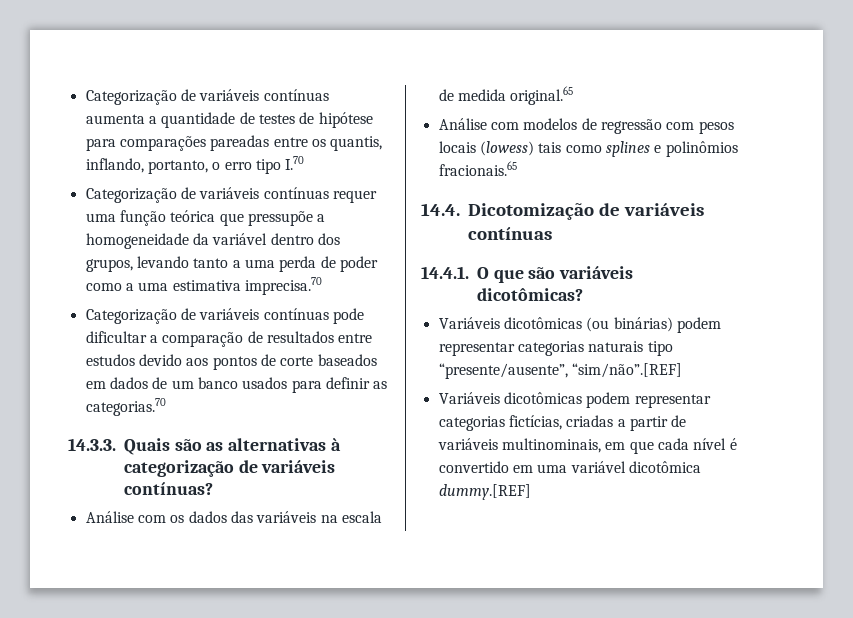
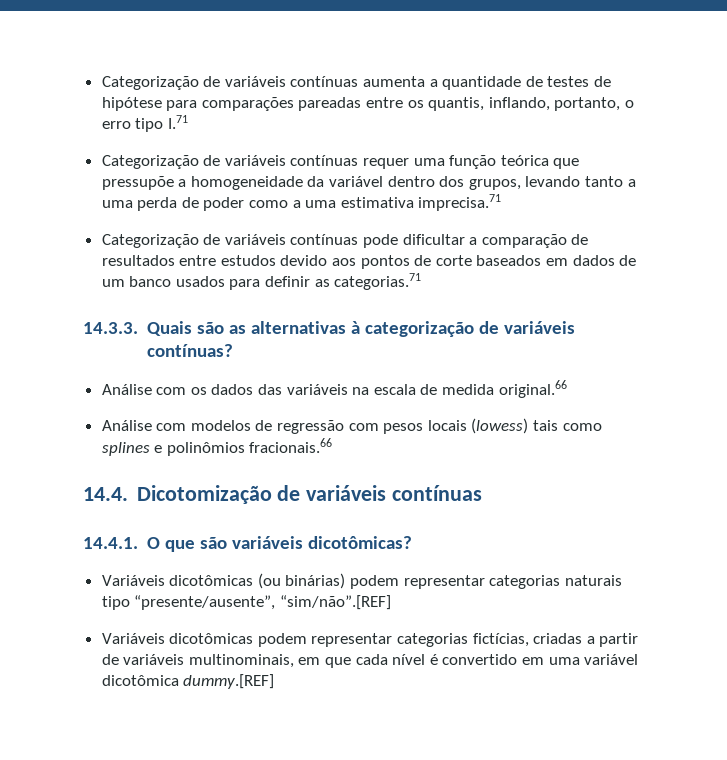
- Categorização de variáveis contínuas aumenta a quantidade de testes de hipótese para comparações pareadas entre os quantis, inflando, portanto, o erro tipo I.70
+ Categorização de variáveis contínuas aumenta a quantidade de testes de hipótese para comparações pareadas entre os quantis, inflando, portanto, o erro tipo I.71
- Categorização de variáveis contínuas requer uma função teórica que pressupõe a homogeneidade da variável dentro dos grupos, levando tanto a uma perda de poder como a uma estimativa imprecisa.70
+ Categorização de variáveis contínuas requer uma função teórica que pressupõe a homogeneidade da variável dentro dos grupos, levando tanto a uma perda de poder como a uma estimativa imprecisa.71
- Categorização de variáveis contínuas pode dificultar a comparação de resultados entre estudos devido aos pontos de corte baseados em dados de um banco usados para definir as categorias.70
+ Categorização de variáveis contínuas pode dificultar a comparação de resultados entre estudos devido aos pontos de corte baseados em dados de um banco usados para definir as categorias.71
- Análise com os dados das variáveis na escala de medida original.65
+ Análise com os dados das variáveis na escala de medida original.66
- Análise com modelos de regressão com pesos locais (lowess) tais como splines e polinômios fracionais.65
+ Análise com modelos de regressão com pesos locais (lowess) tais como splines e polinômios fracionais.66

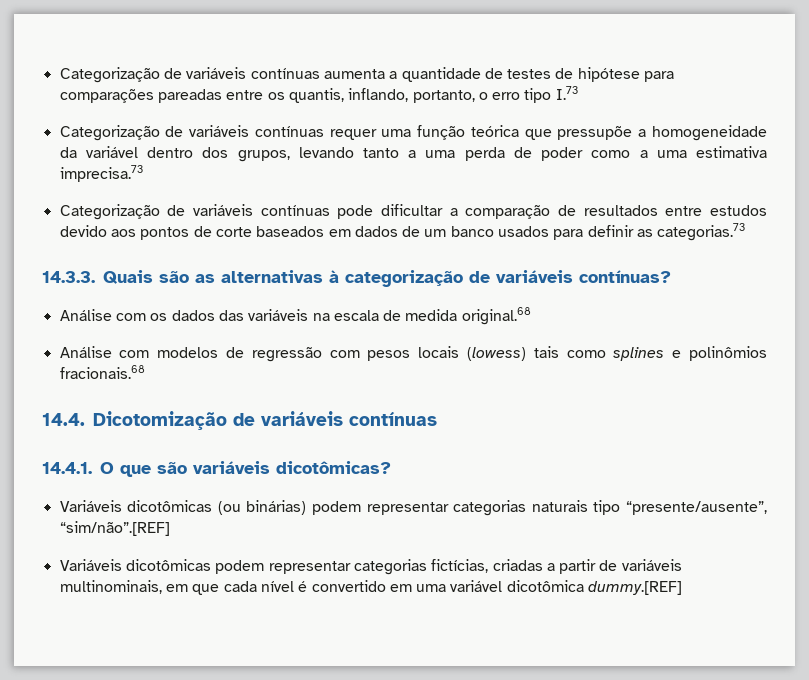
- Categorização de variáveis contínuas aumenta a quantidade de testes de hipótese para comparações pareadas entre os quantis, inflando, portanto, o erro tipo I.71
+ Categorização de variáveis contínuas aumenta a quantidade de testes de hipótese para comparações pareadas entre os quantis, inflando, portanto, o erro tipo I.73
- Categorização de variáveis contínuas requer uma função teórica que pressupõe a homogeneidade da variável dentro dos grupos, levando tanto a uma perda de poder como a uma estimativa imprecisa.71
+ Categorização de variáveis contínuas requer uma função teórica que pressupõe a homogeneidade da variável dentro dos grupos, levando tanto a uma perda de poder como a uma estimativa imprecisa.73
- Categorização de variáveis contínuas pode dificultar a comparação de resultados entre estudos devido aos pontos de corte baseados em dados de um banco usados para definir as categorias.71
+ Categorização de variáveis contínuas pode dificultar a comparação de resultados entre estudos devido aos pontos de corte baseados em dados de um banco usados para definir as categorias.73
- Análise com os dados das variáveis na escala de medida original.66
+ Análise com os dados das variáveis na escala de medida original.68
- Análise com modelos de regressão com pesos locais (lowess) tais como splines e polinômios fracionais.66
+ Análise com modelos de regressão com pesos locais (lowess) tais como splines e polinômios fracionais.68

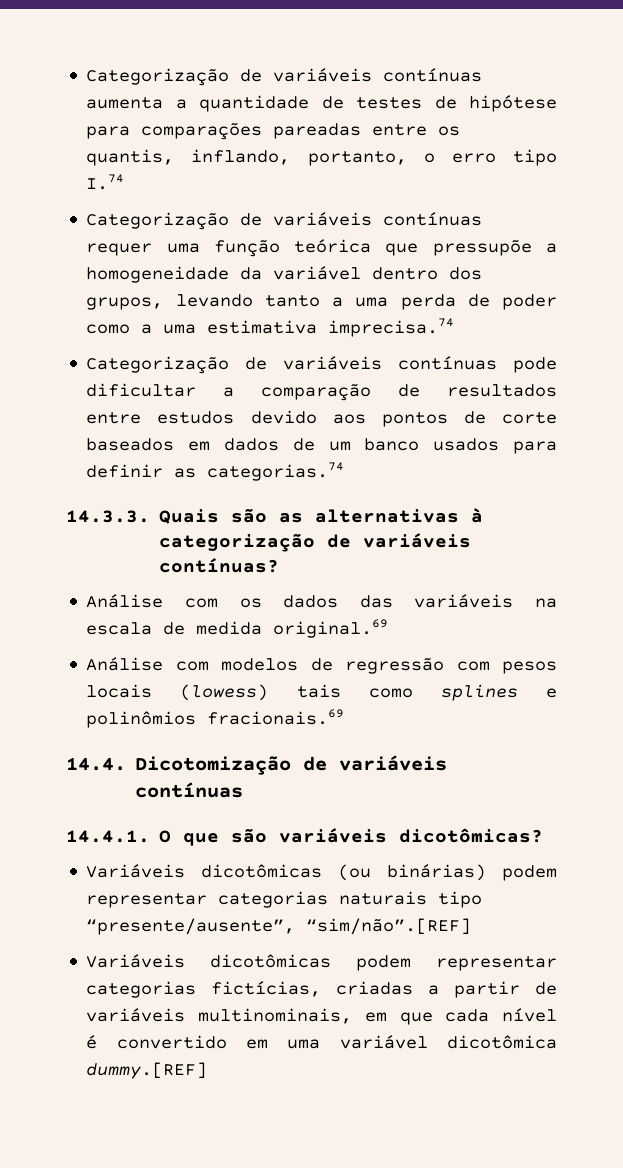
- Categorização de variáveis contínuas aumenta a quantidade de testes de hipótese para comparações pareadas entre os quantis, inflando, portanto, o erro tipo I.73
+ Categorização de variáveis contínuas aumenta a quantidade de testes de hipótese para comparações pareadas entre os quantis, inflando, portanto, o erro tipo I.74
- Categorização de variáveis contínuas requer uma função teórica que pressupõe a homogeneidade da variável dentro dos grupos, levando tanto a uma perda de poder como a uma estimativa imprecisa.73
+ Categorização de variáveis contínuas requer uma função teórica que pressupõe a homogeneidade da variável dentro dos grupos, levando tanto a uma perda de poder como a uma estimativa imprecisa.74
- Categorização de variáveis contínuas pode dificultar a comparação de resultados entre estudos devido aos pontos de corte baseados em dados de um banco usados para definir as categorias.73
+ Categorização de variáveis contínuas pode dificultar a comparação de resultados entre estudos devido aos pontos de corte baseados em dados de um banco usados para definir as categorias.74
- Análise com os dados das variáveis na escala de medida original.68
+ Análise com os dados das variáveis na escala de medida original.69
- Análise com modelos de regressão com pesos locais (lowess) tais como splines e polinômios fracionais.68
+ Análise com modelos de regressão com pesos locais (lowess) tais como splines e polinômios fracionais.69

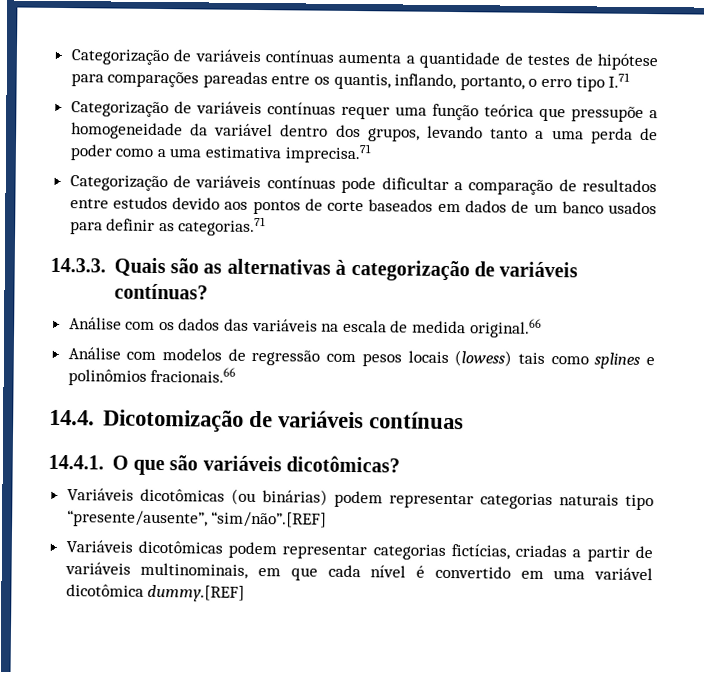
- Categorização de variáveis contínuas aumenta a quantidade de testes de hipótese para comparações pareadas entre os quantis, inflando, portanto, o erro tipo I.74
+ Categorização de variáveis contínuas aumenta a quantidade de testes de hipótese para comparações pareadas entre os quantis, inflando, portanto, o erro tipo I.71
- Categorização de variáveis contínuas requer uma função teórica que pressupõe a homogeneidade da variável dentro dos grupos, levando tanto a uma perda de poder como a uma estimativa imprecisa.74
+ Categorização de variáveis contínuas requer uma função teórica que pressupõe a homogeneidade da variável dentro dos grupos, levando tanto a uma perda de poder como a uma estimativa imprecisa.71
- Categorização de variáveis contínuas pode dificultar a comparação de resultados entre estudos devido aos pontos de corte baseados em dados de um banco usados para definir as categorias.74
+ Categorização de variáveis contínuas pode dificultar a comparação de resultados entre estudos devido aos pontos de corte baseados em dados de um banco usados para definir as categorias.71
- Análise com os dados das variáveis na escala de medida original.69
+ Análise com os dados das variáveis na escala de medida original.66
- Análise com modelos de regressão com pesos locais (lowess) tais como splines e polinômios fracionais.69
+ Análise com modelos de regressão com pesos locais (lowess) tais como splines e polinômios fracionais.66

